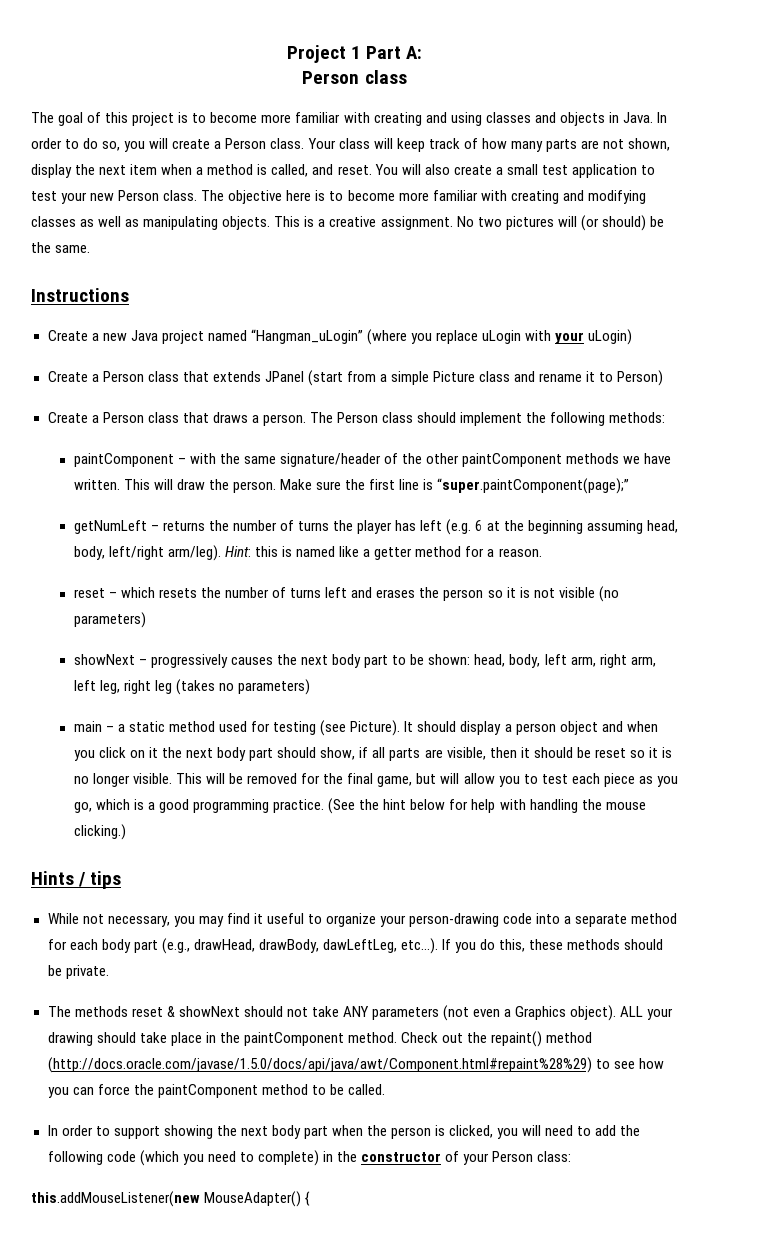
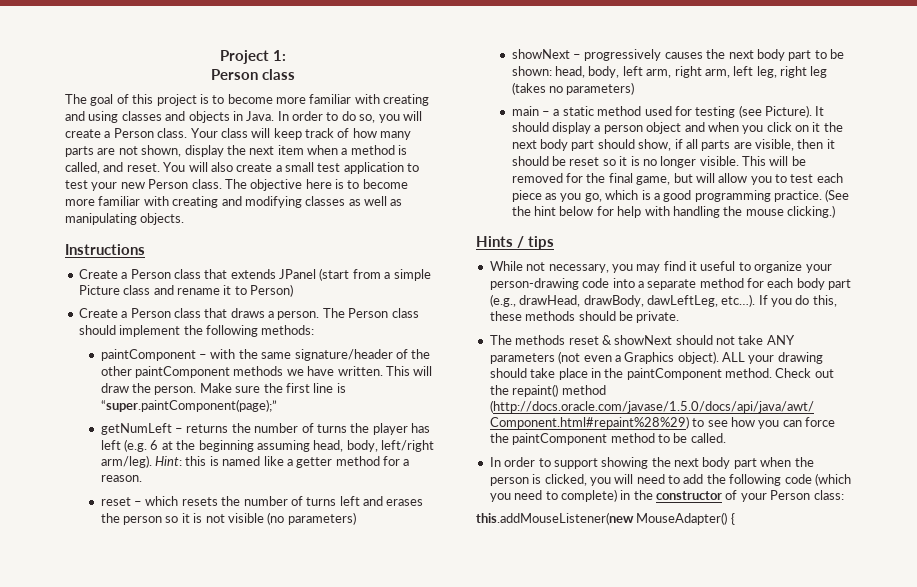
- Project 1 Part A:
+ Project 1:
- The objective here is to become more familiar with creating and modifying classes as well as manipulating objects. This is a creative assignment. No two pictures will (or should) be the same.
+ The objective here is to become more familiar with creating and modifying classes as well as manipulating objects.
  Instructions
- Create a new Java project named “Hangman_uLogin” (where you replace uLogin with your uLogin)

